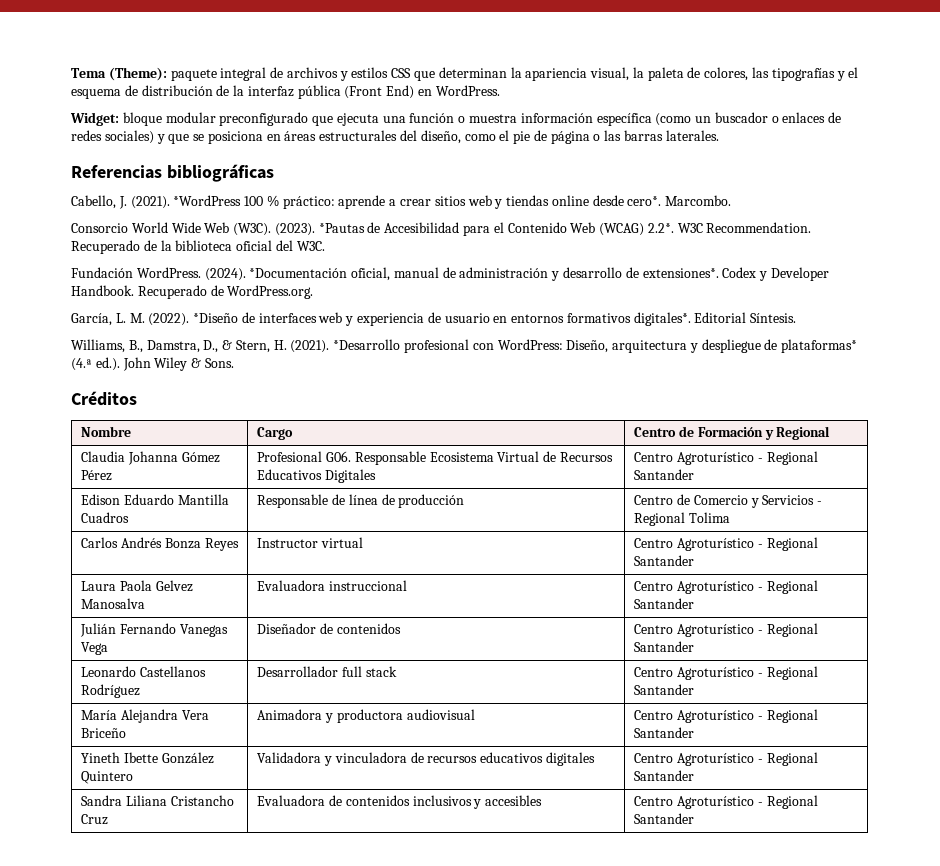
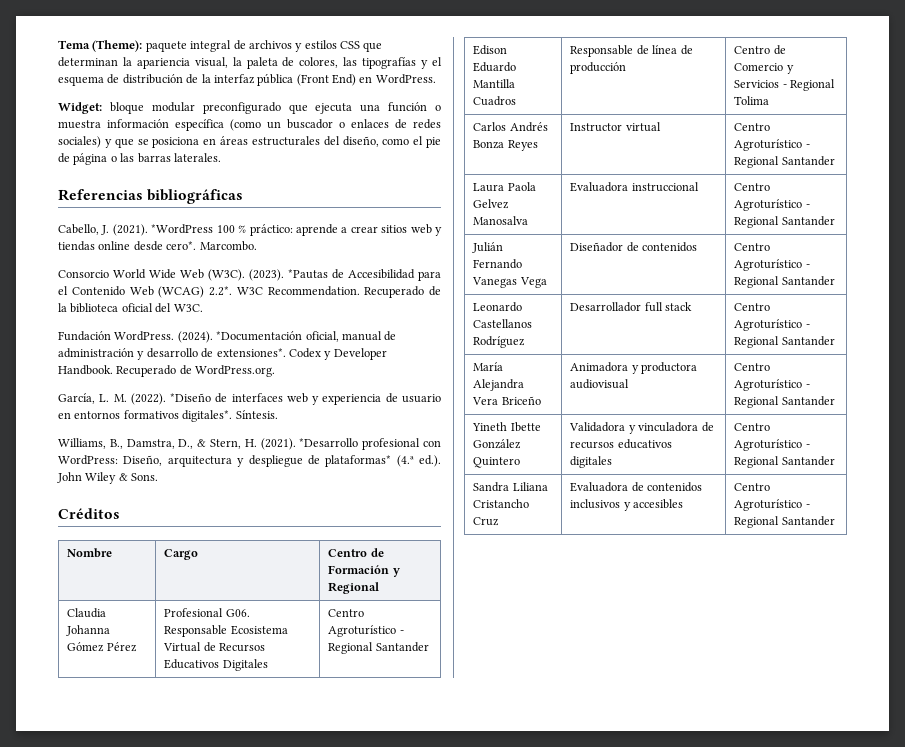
- Editorial Síntesis.
+ Síntesis.

